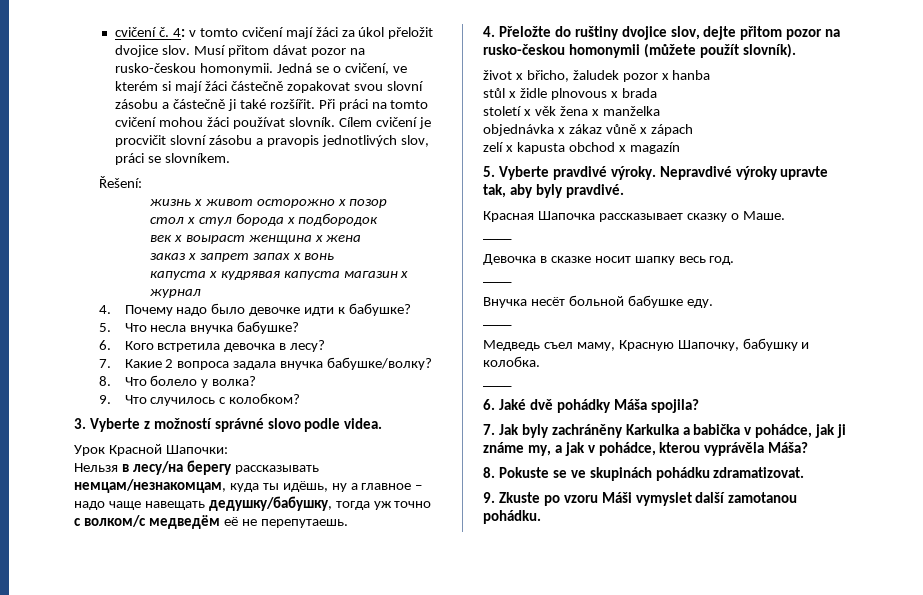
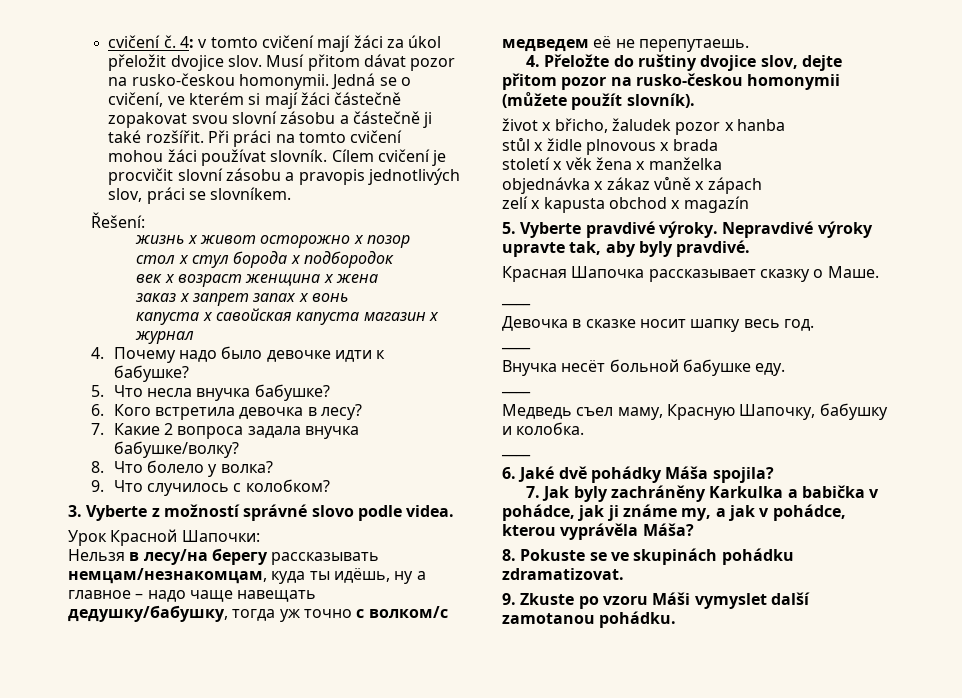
- век х воыраст женщина х жена
+ век х возраст женщина х жена
- капуста х кудрявая капуста магазин х журнал
+ капуста х савойская капуста магазин х журнал
- Нельзя в лесу/на берегу рассказывать немцам/незнакомцам, куда ты идёшь, ну а главное – надо чаще навещать дедушку/бабушку, тогда уж точно с волком/с медведём её не перепутаешь.
+ Нельзя в лесу/на берегу рассказывать немцам/незнакомцам, куда ты идёшь, ну а главное – надо чаще навещать дедушку/бабушку, тогда уж точно с волком/с медведем её не перепутаешь.

